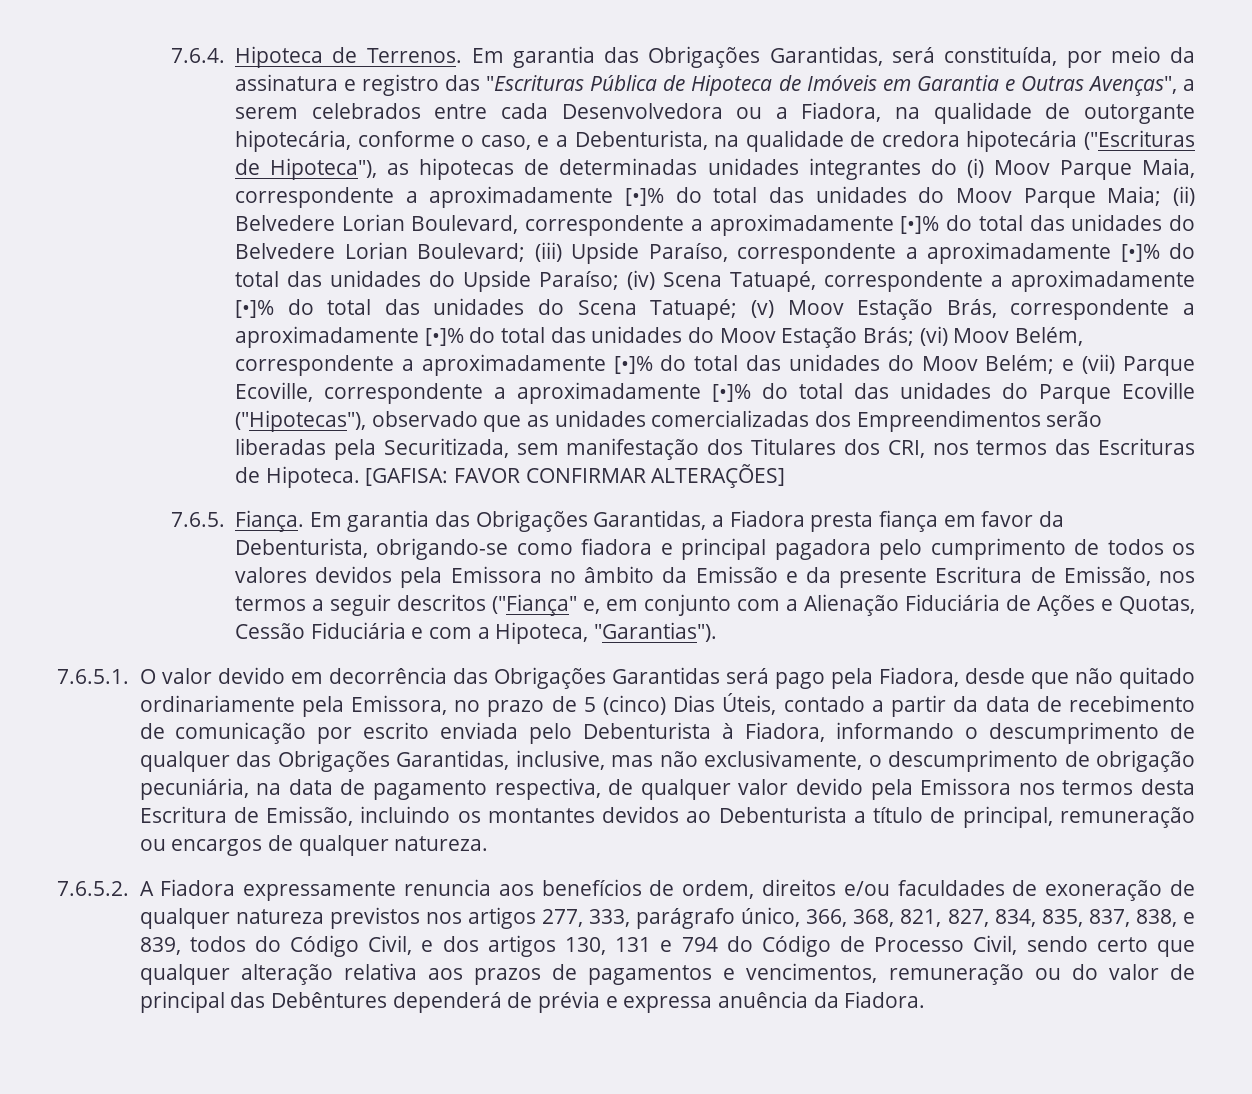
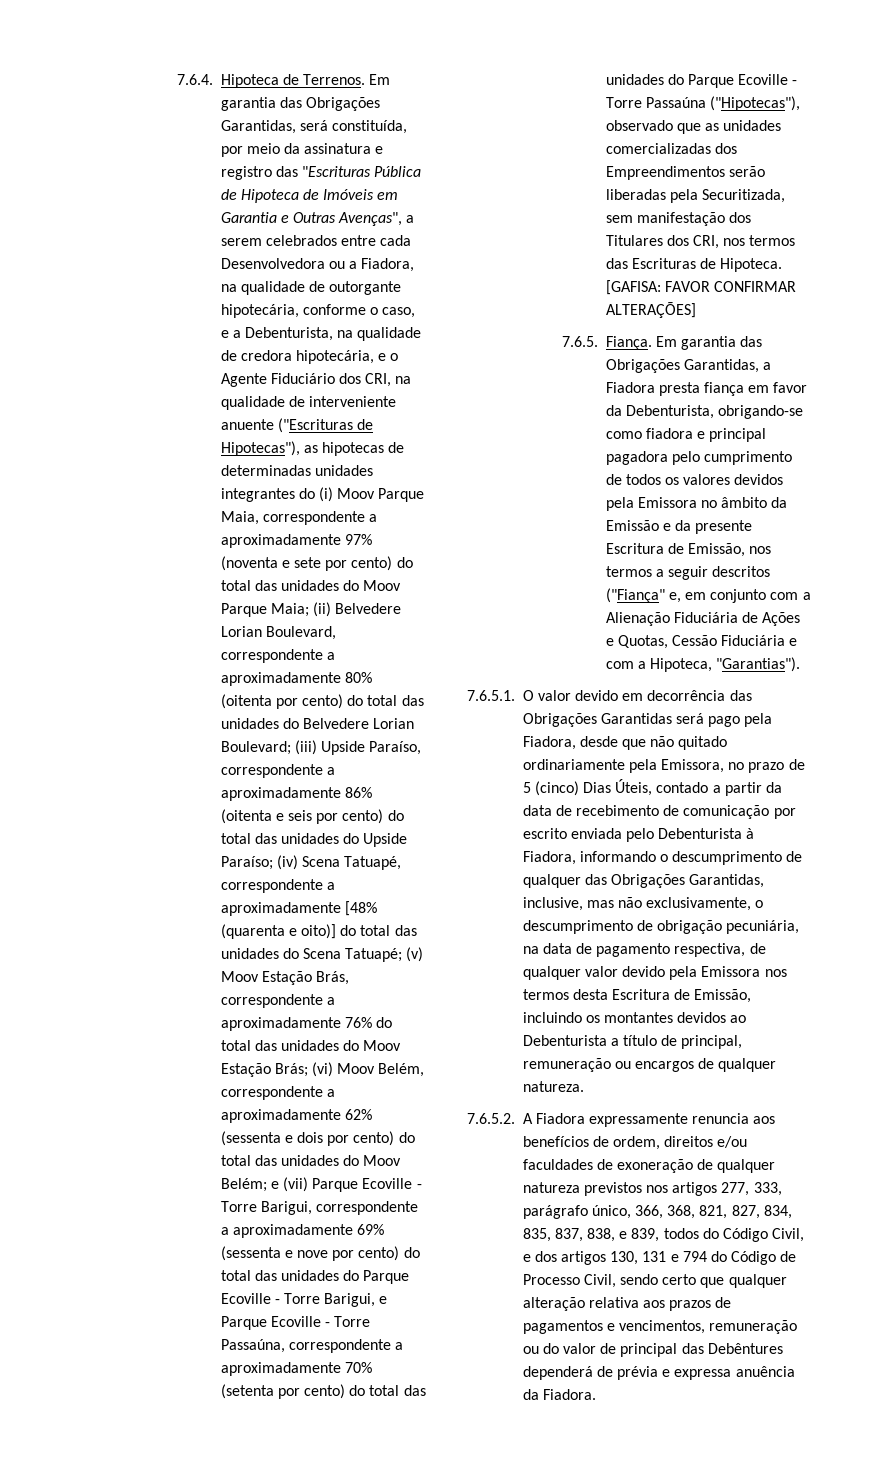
- Em garantia das Obrigações Garantidas, será constituída, por meio da assinatura e registro das "Escrituras Pública de Hipoteca de Imóveis em Garantia e Outras Avenças", a serem celebrados entre cada Desenvolvedora ou a Fiadora, na qualidade de outorgante hipotecária, conforme o caso, e a Debenturista, na qualidade de credora hipotecária ("Escrituras de Hipoteca"), as hipotecas de determinadas unidades integrantes do (i) Moov Parque Maia, correspondente a aproximadamente [•]% do total das unidades do Moov Parque Maia;
+ Em garantia das Obrigações Garantidas, será constituída, por meio da assinatura e registro das "Escrituras Pública de Hipoteca de Imóveis em Garantia e Outras Avenças", a serem celebrados entre cada Desenvolvedora ou a Fiadora, na qualidade de outorgante hipotecária, conforme o caso, e a Debenturista, na qualidade de credora hipotecária, e o Agente Fiduciário dos CRI, na qualidade de interveniente anuente ("Escrituras de Hipotecas"), as hipotecas de determinadas unidades integrantes do (i) Moov Parque Maia, correspondente a aproximadamente 97% (noventa e sete por cento) do total das unidades do Moov Parque Maia;
- (ii) Belvedere Lorian Boulevard, correspondente a aproximadamente [•]% do total das unidades do Belvedere Lorian Boulevard;
+ (ii) Belvedere Lorian Boulevard, correspondente a aproximadamente 80% (oitenta por cento) do total das unidades do Belvedere Lorian Boulevard;
- (iii) Upside Paraíso, correspondente a aproximadamente [•]% do total das unidades do Upside Paraíso;
+ (iii) Upside Paraíso, correspondente a aproximadamente 86% (oitenta e seis por cento) do total das unidades do Upside Paraíso;
- (iv) Scena Tatuapé, correspondente a aproximadamente [•]% do total das unidades do Scena Tatuapé;
+ (iv) Scena Tatuapé, correspondente a aproximadamente [48% (quarenta e oito)] do total das unidades do Scena Tatuapé;
- (v) Moov Estação Brás, correspondente a aproximadamente [•]% do total das unidades do Moov Estação Brás;
+ (v) Moov Estação Brás, correspondente a aproximadamente 76% do total das unidades do Moov Estação Brás;
- (vi) Moov Belém, correspondente a aproximadamente [•]% do total das unidades do Moov Belém;
+ (vi) Moov Belém, correspondente a aproximadamente 62% (sessenta e dois por cento) do total das unidades do Moov Belém;
- e (vii) Parque Ecoville, correspondente a aproximadamente [•]% do total das unidades do Parque Ecoville ("Hipotecas"), observado que as unidades comercializadas dos Empreendimentos serão liberadas pela Securitizada, sem manifestação dos Titulares dos CRI, nos termos das Escrituras de Hipoteca.
+ e (vii) Parque Ecoville - Torre Barigui, correspondente a aproximadamente 69% (sessenta e nove por cento) do total das unidades do Parque Ecoville - Torre Barigui, e Parque Ecoville - Torre Passaúna, correspondente a aproximadamente 70% (setenta por cento) do total das unidades do Parque Ecoville - Torre Passaúna ("Hipotecas"), observado que as unidades comercializadas dos Empreendimentos serão liberadas pela Securitizada, sem manifestação dos Titulares dos CRI, nos termos das Escrituras de Hipoteca.

